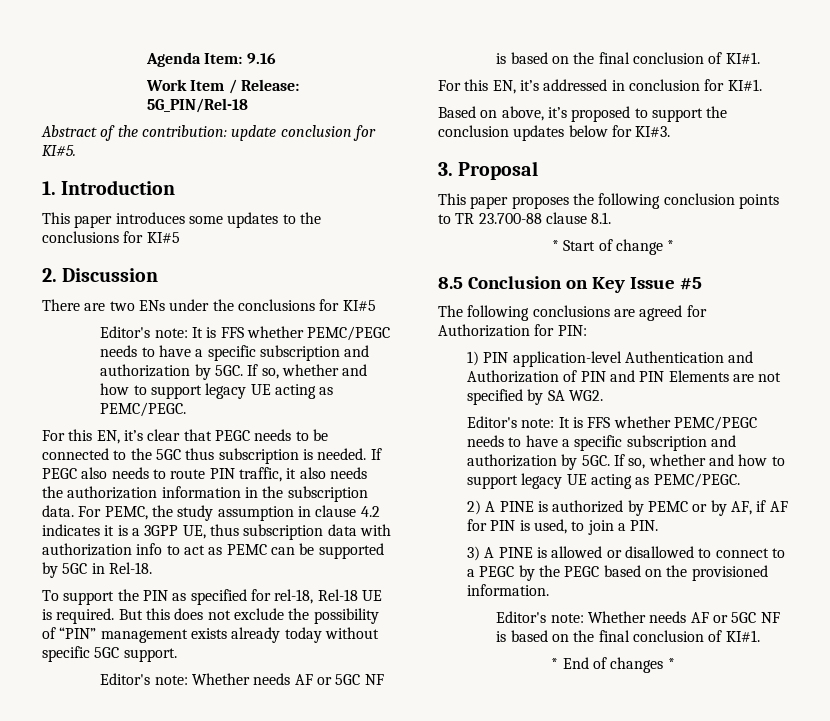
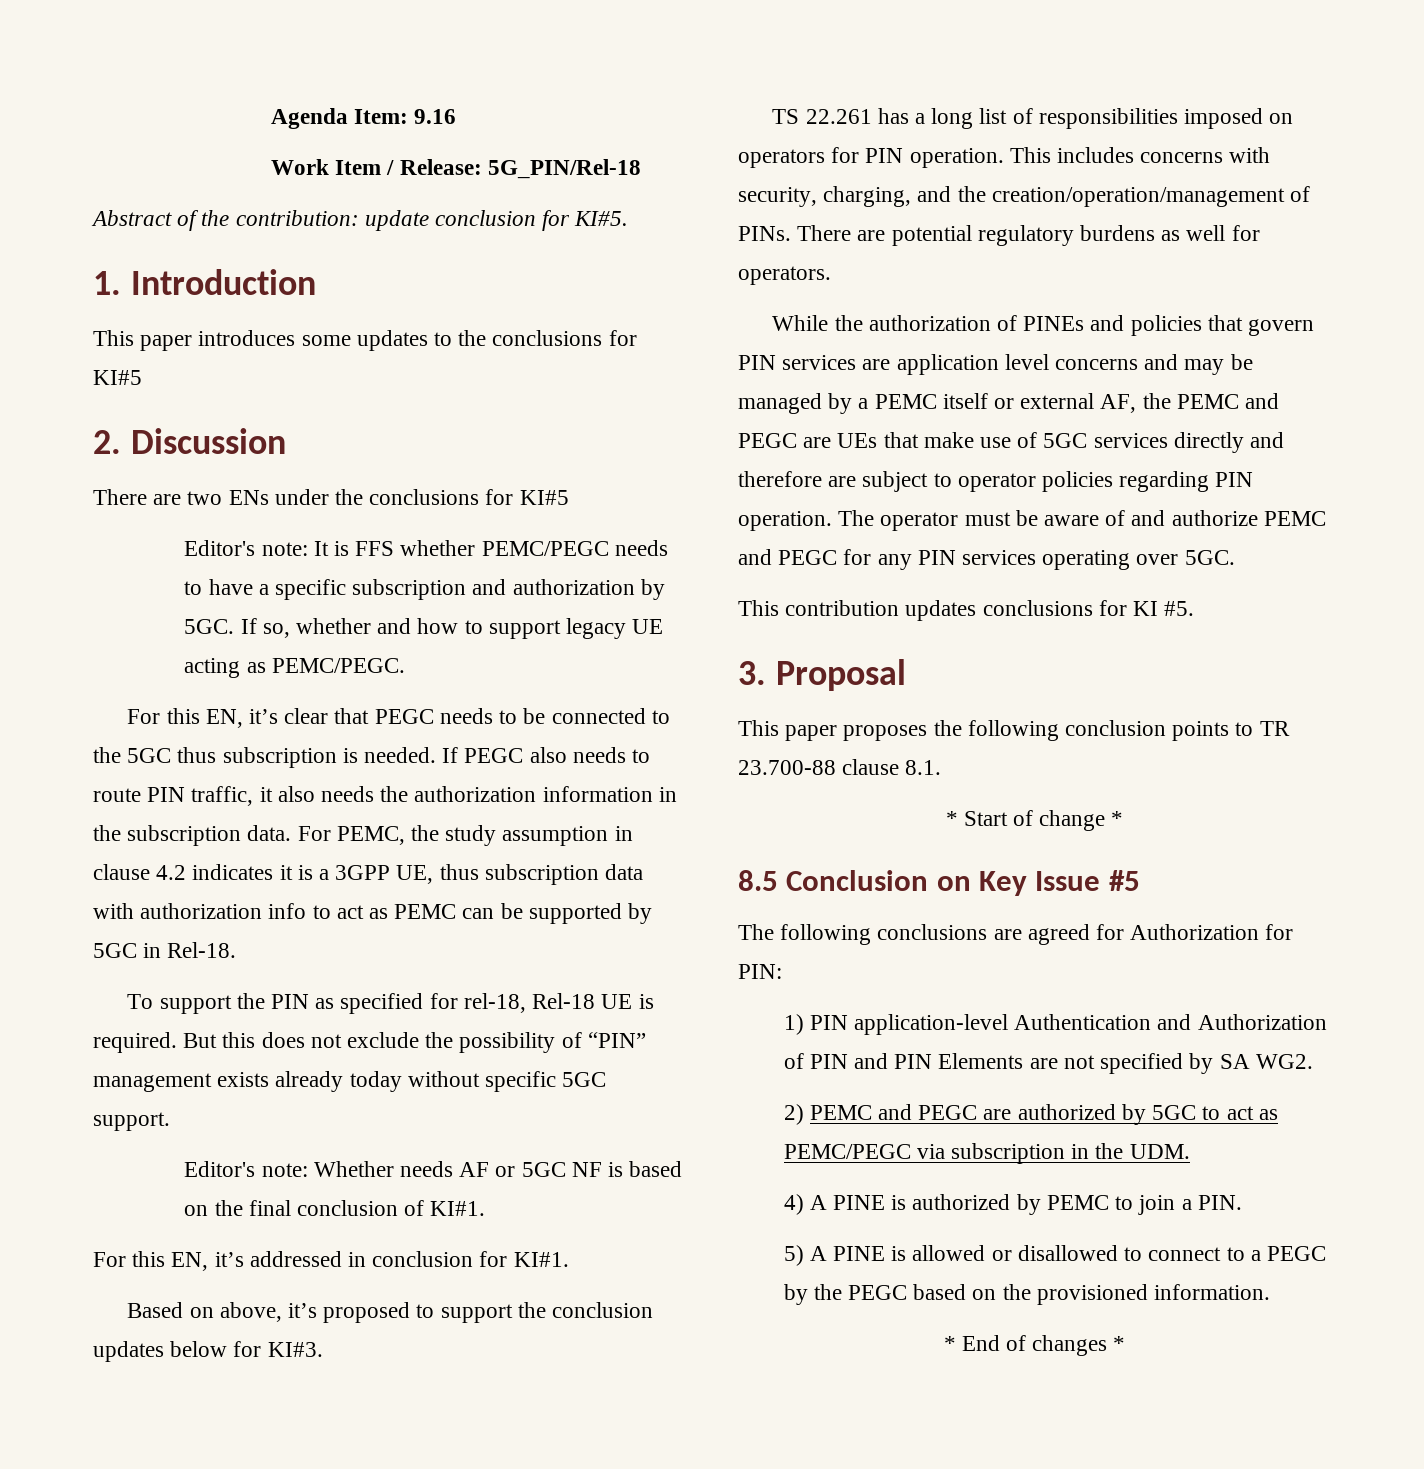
+ TS 22.261 has a long list of responsibilities imposed on operators for PIN operation. This includes concerns with security, charging, and the creation/operation/management of PINs. There are potential regulatory burdens as well for operators.
+ While the authorization of PINEs and policies that govern PIN services are application level concerns and may be managed by a PEMC itself or external AF, the PEMC and PEGC are UEs that make use of 5GC services directly and therefore are subject to operator policies regarding PIN operation. The operator must be aware of and authorize PEMC and PEGC for any PIN services operating over 5GC.
+ This contribution updates conclusions for KI #5.
  1) PIN application-level Authentication and Authorization of PIN and PIN Elements are not specified by SA WG2.
- Editor's note: It is FFS whether PEMC/PEGC needs to have a specific subscription and authorization by 5GC. If so, whether and how to support legacy UE acting as PEMC/PEGC.
- 2) A PINE is authorized by PEMC or by AF, if AF for PIN is used, to join a PIN.
+ 2) PEMC and PEGC are authorized by 5GC to act as PEMC/PEGC via subscription in the UDM.
+ 4) A PINE is authorized by PEMC to join a PIN.
- 3) A PINE is allowed or disallowed to connect to a PEGC by the PEGC based on the provisioned information.
- Editor's note: Whether needs AF or 5GC NF is based on the final conclusion of KI#1.
+ 5) A PINE is allowed or disallowed to connect to a PEGC by the PEGC based on the provisioned information.

